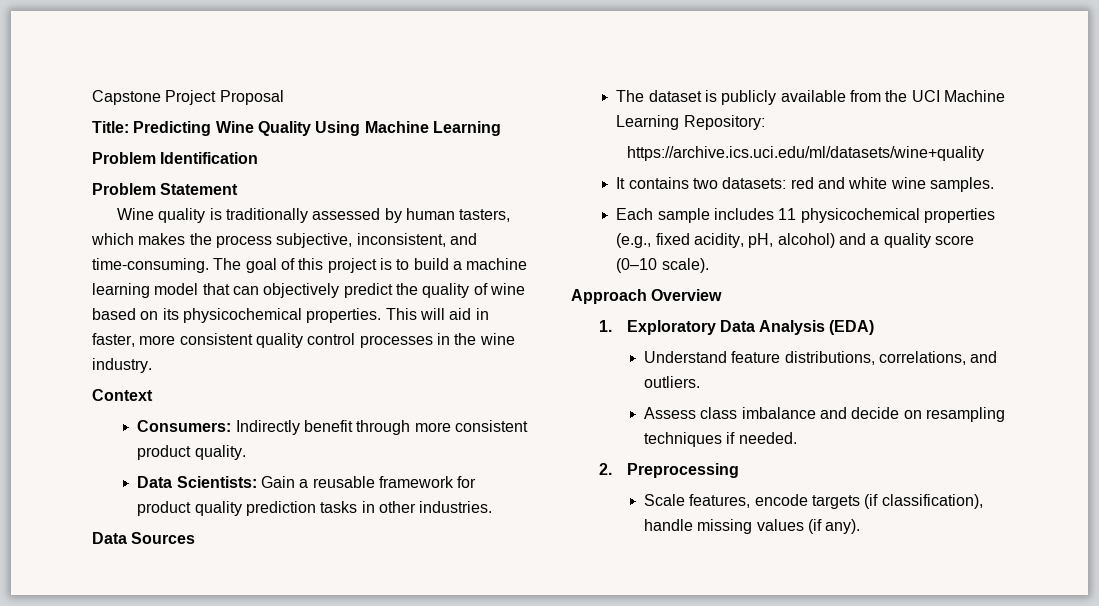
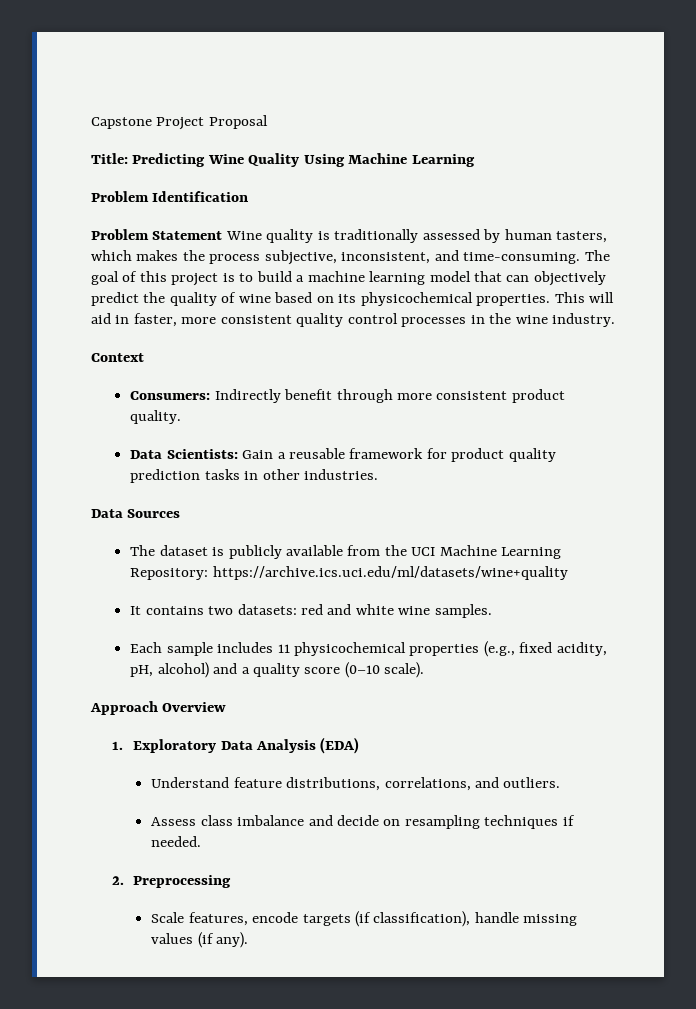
- Problem Statement
- Wine quality is traditionally assessed by human tasters, which makes the process subjective, inconsistent, and time-consuming.
+ Problem Statement Wine quality is traditionally assessed by human tasters, which makes the process subjective, inconsistent, and time-consuming.
- The dataset is publicly available from the UCI Machine Learning Repository:
- https://archive.ics.uci.edu/ml/datasets/wine+quality
+ The dataset is publicly available from the UCI Machine Learning Repository: https://archive.ics.uci.edu/ml/datasets/wine+quality

